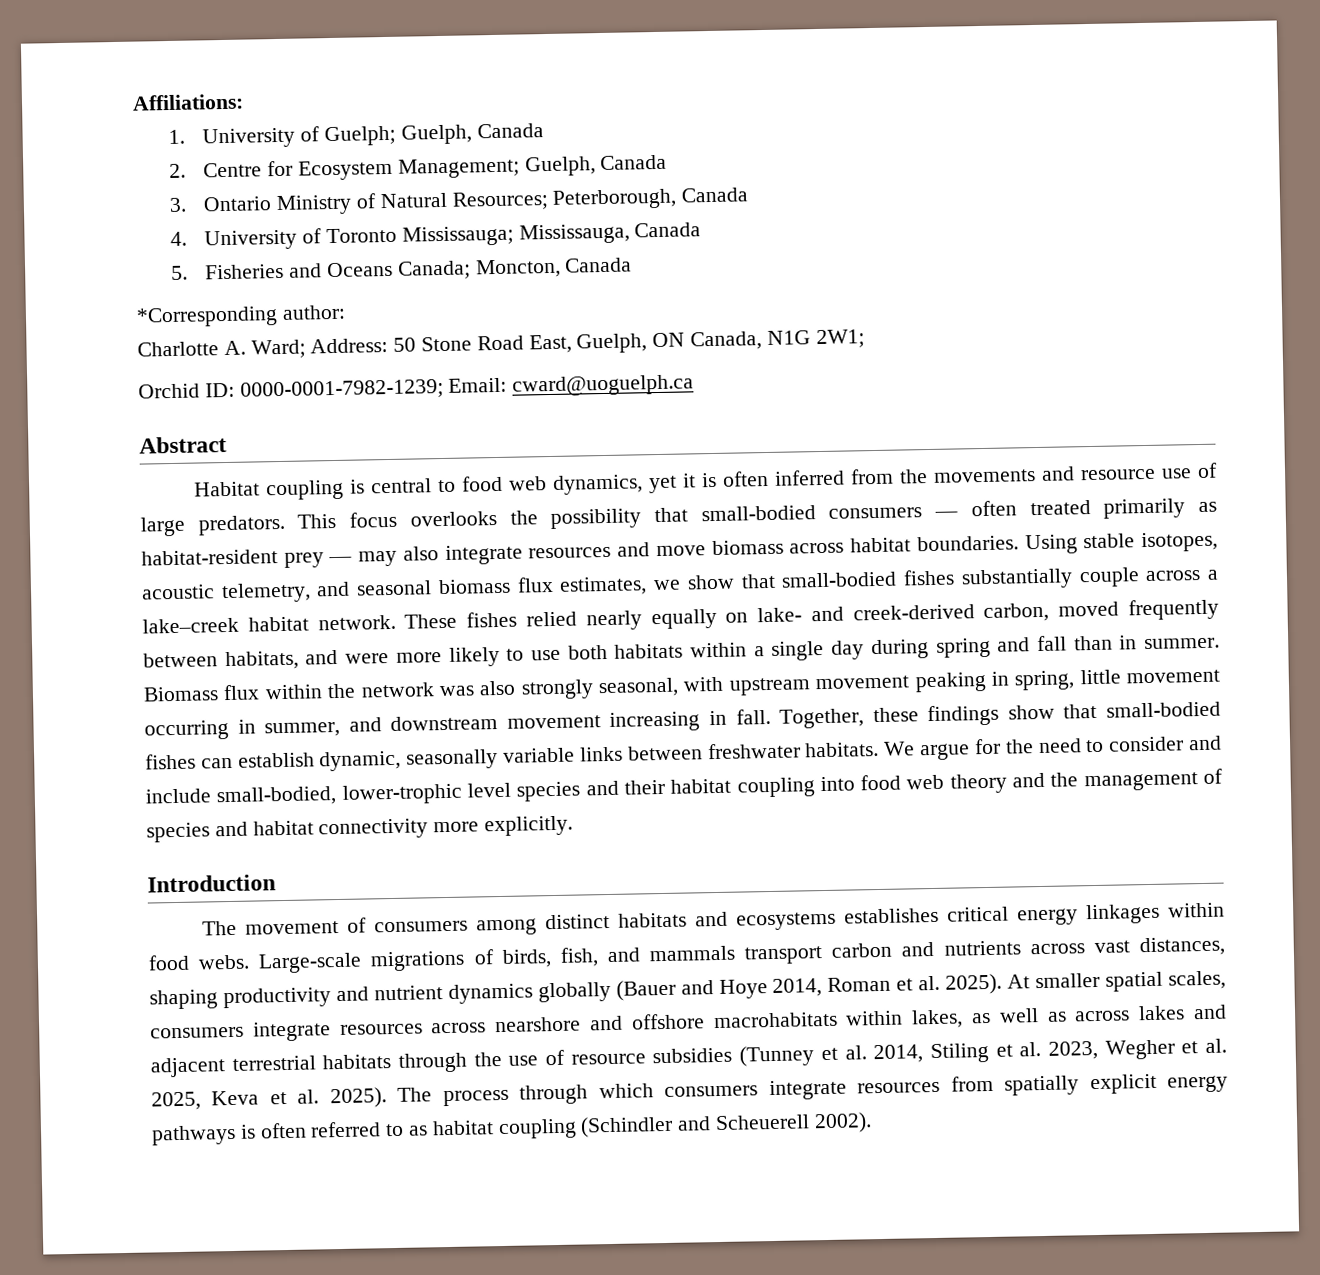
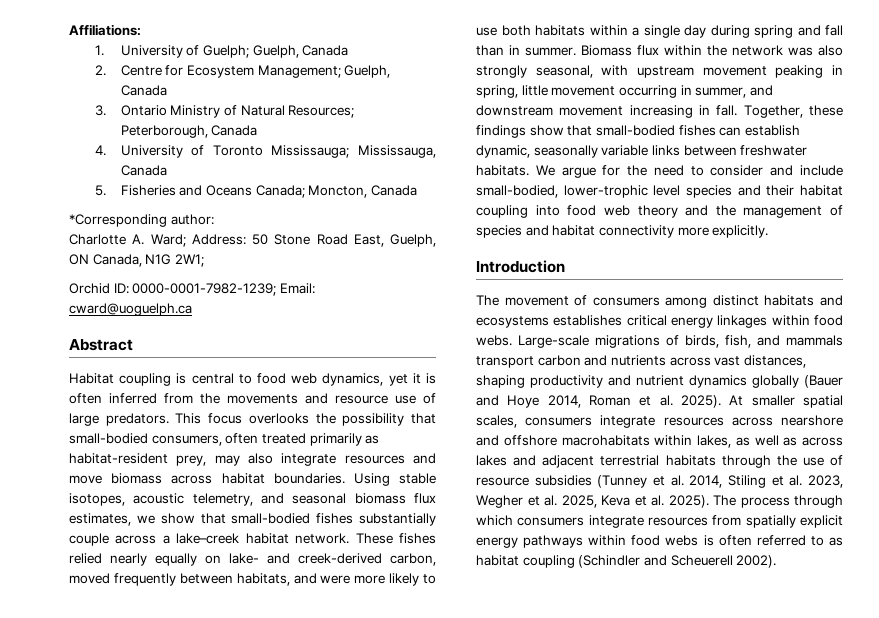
- This focus overlooks the possibility that small-bodied consumers — often treated primarily as habitat-resident prey — may also integrate resources and move biomass across habitat boundaries.
+ This focus overlooks the possibility that small-bodied consumers, often treated primarily as habitat-resident prey, may also integrate resources and move biomass across habitat boundaries.
- The process through which consumers integrate resources from spatially explicit energy pathways is often referred to as habitat coupling (Schindler and Scheuerell 2002).
+ The process through which consumers integrate resources from spatially explicit energy pathways within food webs is often referred to as habitat coupling (Schindler and Scheuerell 2002).

